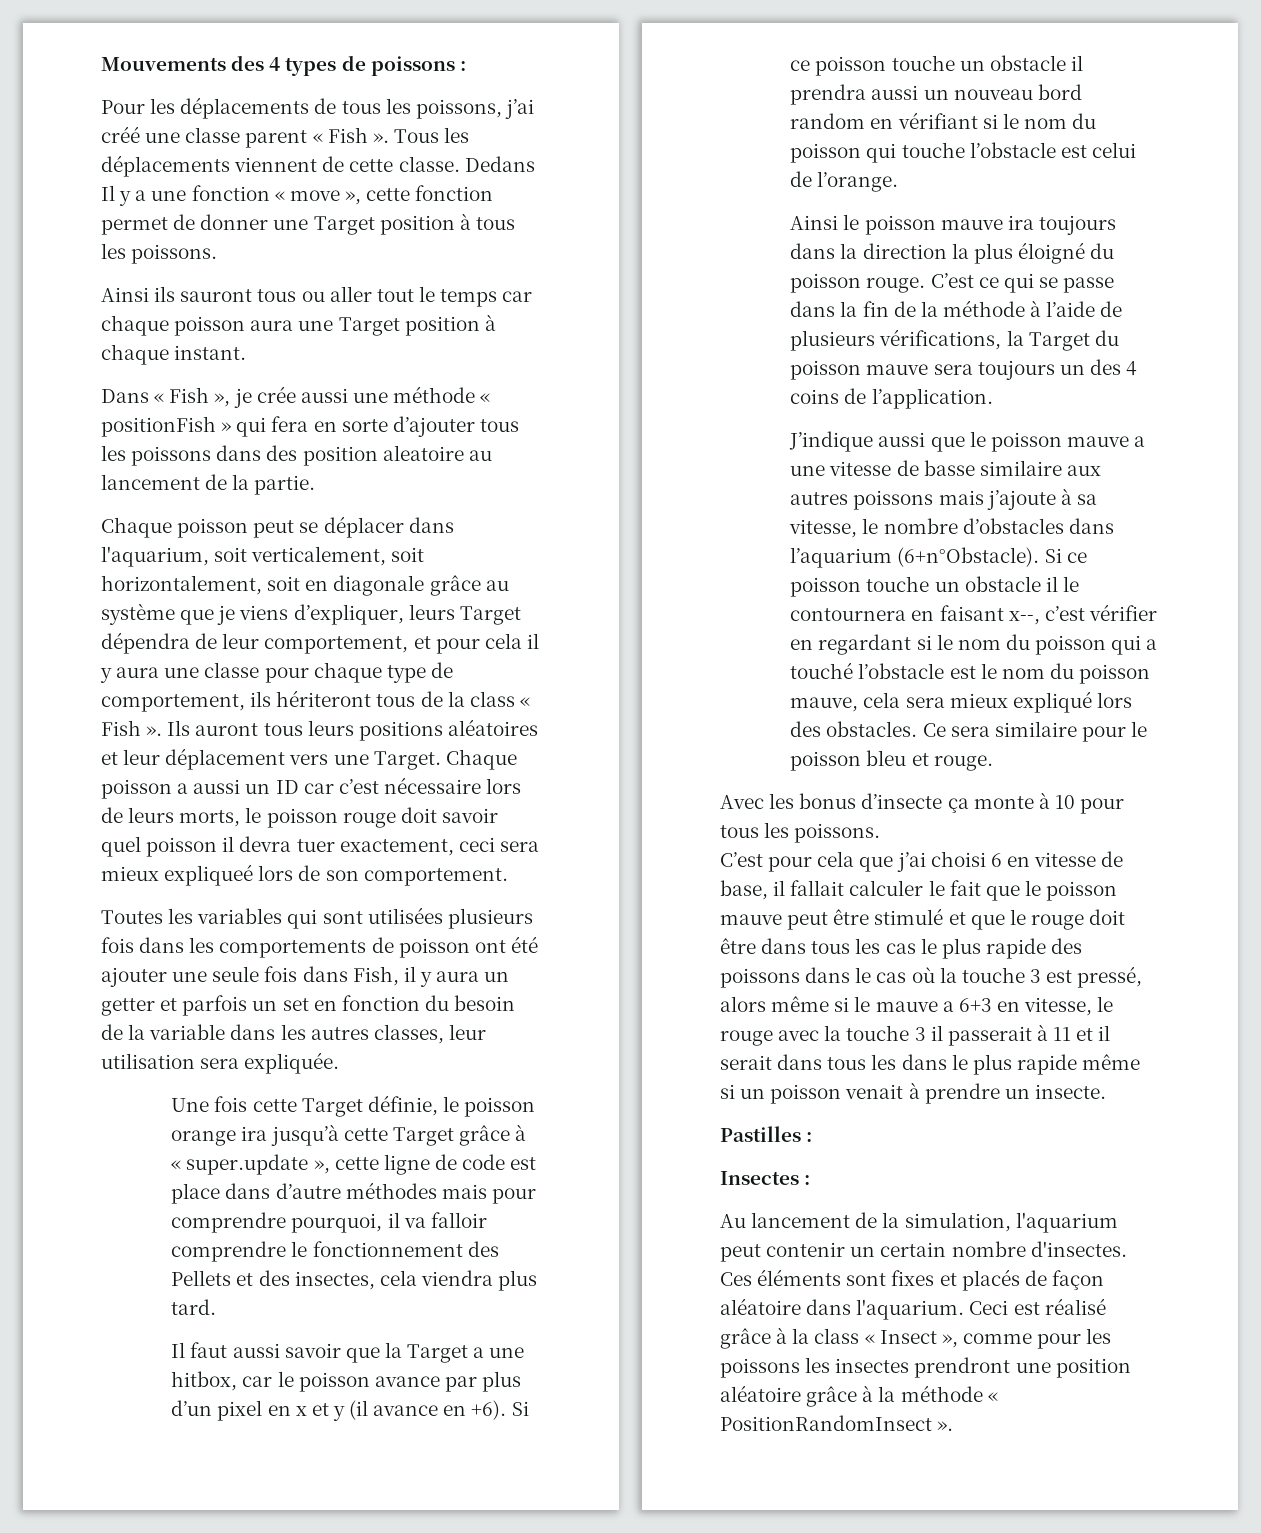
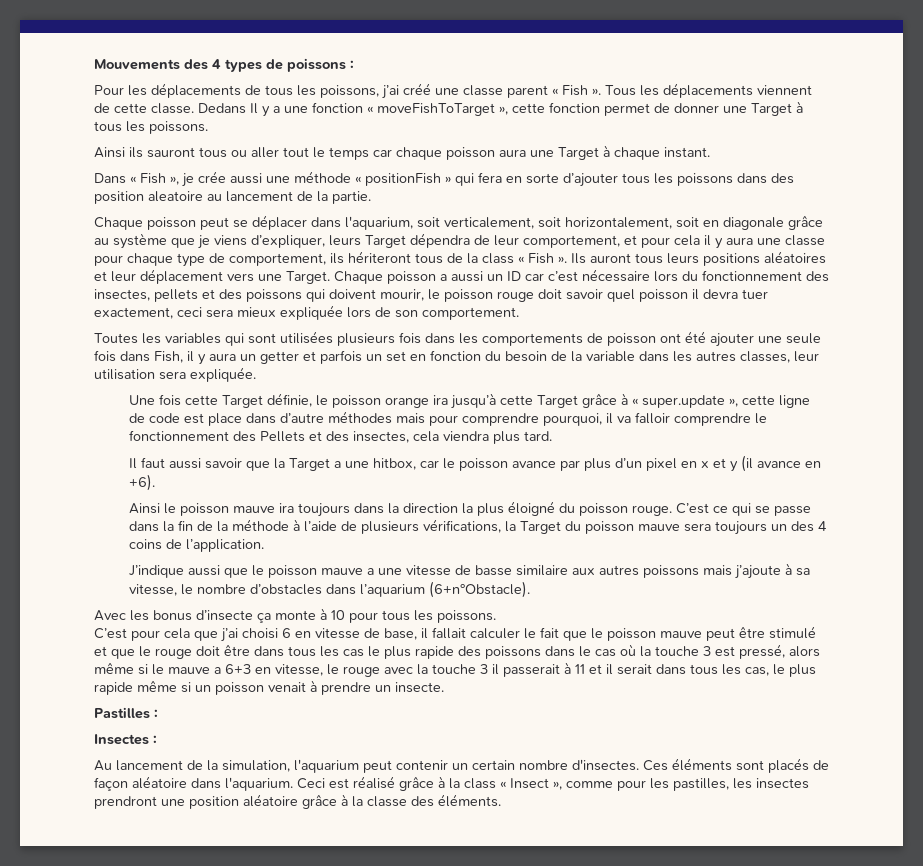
- Dedans Il y a une fonction « move », cette fonction permet de donner une Target position à tous les poissons.
+ Dedans Il y a une fonction « moveFishToTarget », cette fonction permet de donner une Target à tous les poissons.
- Ainsi ils sauront tous ou aller tout le temps car chaque poisson aura une Target position à chaque instant.
+ Ainsi ils sauront tous ou aller tout le temps car chaque poisson aura une Target à chaque instant.
- Chaque poisson a aussi un ID car c’est nécessaire lors de leurs morts, le poisson rouge doit savoir quel poisson il devra tuer exactement, ceci sera mieux expliqueé lors de son comportement.
+ Chaque poisson a aussi un ID car c’est nécessaire lors du fonctionnement des insectes, pellets et des poissons qui doivent mourir, le poisson rouge doit savoir quel poisson il devra tuer exactement, ceci sera mieux expliquée lors de son comportement.
- Si ce poisson touche un obstacle il prendra aussi un nouveau bord random en vérifiant si le nom du poisson qui touche l’obstacle est celui de l’orange.
- Si ce poisson touche un obstacle il le contournera en faisant x--, c’est vérifier en regardant si le nom du poisson qui a touché l’obstacle est le nom du poisson mauve, cela sera mieux expliqué lors des obstacles. Ce sera similaire pour le poisson bleu et rouge.
- C’est pour cela que j’ai choisi 6 en vitesse de base, il fallait calculer le fait que le poisson mauve peut être stimulé et que le rouge doit être dans tous les cas le plus rapide des poissons dans le cas où la touche 3 est pressé, alors même si le mauve a 6+3 en vitesse, le rouge avec la touche 3 il passerait à 11 et il serait dans tous les dans le plus rapide même si un poisson venait à prendre un insecte.
+ C’est pour cela que j’ai choisi 6 en vitesse de base, il fallait calculer le fait que le poisson mauve peut être stimulé et que le rouge doit être dans tous les cas le plus rapide des poissons dans le cas où la touche 3 est pressé, alors même si le mauve a 6+3 en vitesse, le rouge avec la touche 3 il passerait à 11 et il serait dans tous les cas, le plus rapide même si un poisson venait à prendre un insecte.
- Ces éléments sont fixes et placés de façon aléatoire dans l'aquarium.
+ Ces éléments sont placés de façon aléatoire dans l'aquarium.
- Ceci est réalisé grâce à la class « Insect », comme pour les poissons les insectes prendront une position aléatoire grâce à la méthode « PositionRandomInsect ».
+ Ceci est réalisé grâce à la class « Insect », comme pour les pastilles, les insectes prendront une position aléatoire grâce à la classe des éléments.

